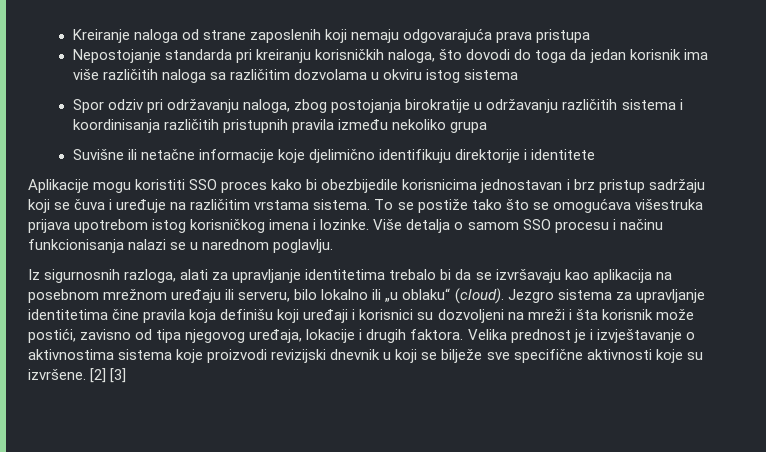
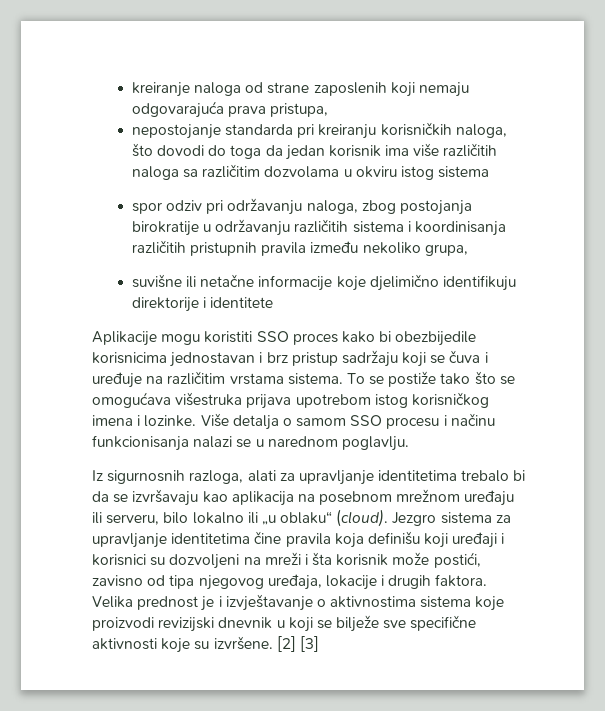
- Kreiranje naloga od strane zaposlenih koji nemaju odgovarajuća prava pristupa
- Nepostojanje standarda pri kreiranju korisničkih naloga, što dovodi do toga da jedan korisnik ima više različitih naloga sa različitim dozvolama u okviru istog sistema
+ kreiranje naloga od strane zaposlenih koji nemaju odgovarajuća prava pristupa,
+ nepostojanje standarda pri kreiranju korisničkih naloga, što dovodi do toga da jedan korisnik ima više različitih naloga sa različitim dozvolama u okviru istog sistema
- Spor odziv pri održavanju naloga, zbog postojanja birokratije u održavanju različitih sistema i koordinisanja različitih pristupnih pravila između nekoliko grupa
- Suvišne ili netačne informacije koje djelimično identifikuju direktorije i identitete
+ spor odziv pri održavanju naloga, zbog postojanja birokratije u održavanju različitih sistema i koordinisanja različitih pristupnih pravila između nekoliko grupa,
+ suvišne ili netačne informacije koje djelimično identifikuju direktorije i identitete

